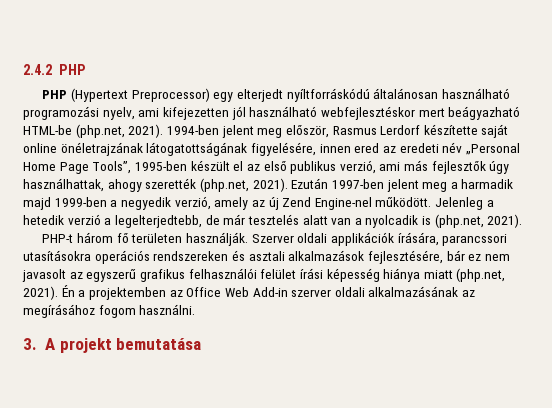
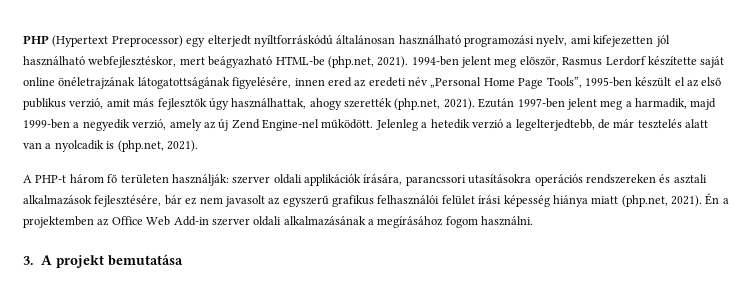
- 2.4.2 PHP
- PHP (Hypertext Preprocessor) egy elterjedt nyíltforráskódú általánosan használható programozási nyelv, ami kifejezetten jól használható webfejlesztéskor mert beágyazható HTML-be (php.net, 2021).
+ PHP (Hypertext Preprocessor) egy elterjedt nyíltforráskódú általánosan használható programozási nyelv, ami kifejezetten jól használható webfejlesztéskor, mert beágyazható HTML-be (php.net, 2021).
- 1994-ben jelent meg először, Rasmus Lerdorf készítette saját online önéletrajzának látogatottságának figyelésére, innen ered az eredeti név „Personal Home Page Tools”, 1995-ben készült el az első publikus verzió, ami más fejlesztők úgy használhattak, ahogy szerették (php.net, 2021).
+ 1994-ben jelent meg először, Rasmus Lerdorf készítette saját online önéletrajzának látogatottságának figyelésére, innen ered az eredeti név „Personal Home Page Tools”, 1995-ben készült el az első publikus verzió, amit más fejlesztők úgy használhattak, ahogy szerették (php.net, 2021).
- Ezután 1997-ben jelent meg a harmadik majd 1999-ben a negyedik verzió, amely az új Zend Engine-nel működött.
+ Ezután 1997-ben jelent meg a harmadik, majd 1999-ben a negyedik verzió, amely az új Zend Engine-nel működött.
- PHP-t három fő területen használják. Szerver oldali applikációk írására, parancssori utasításokra operációs rendszereken és asztali alkalmazások fejlesztésére, bár ez nem javasolt az egyszerű grafikus felhasználói felület írási képesség hiánya miatt (php.net, 2021).
+ A PHP-t három fő területen használják: szerver oldali applikációk írására, parancssori utasításokra operációs rendszereken és asztali alkalmazások fejlesztésére, bár ez nem javasolt az egyszerű grafikus felhasználói felület írási képesség hiánya miatt (php.net, 2021).
- Én a projektemben az Office Web Add-in szerver oldali alkalmazásának az megírásához fogom használni.
+ Én a projektemben az Office Web Add-in szerver oldali alkalmazásának a megírásához fogom használni.

